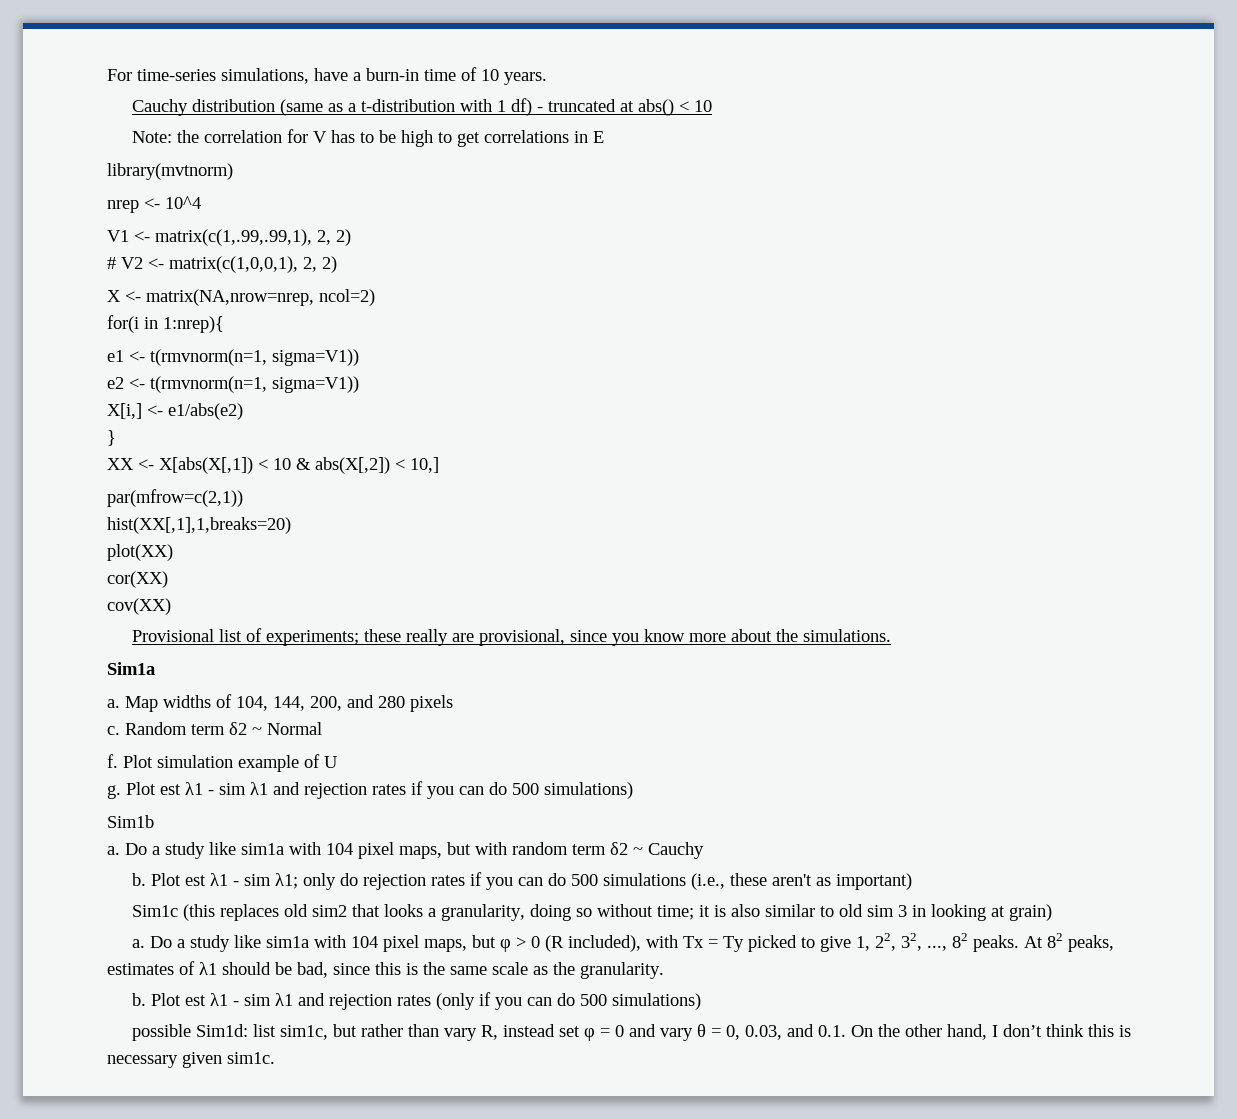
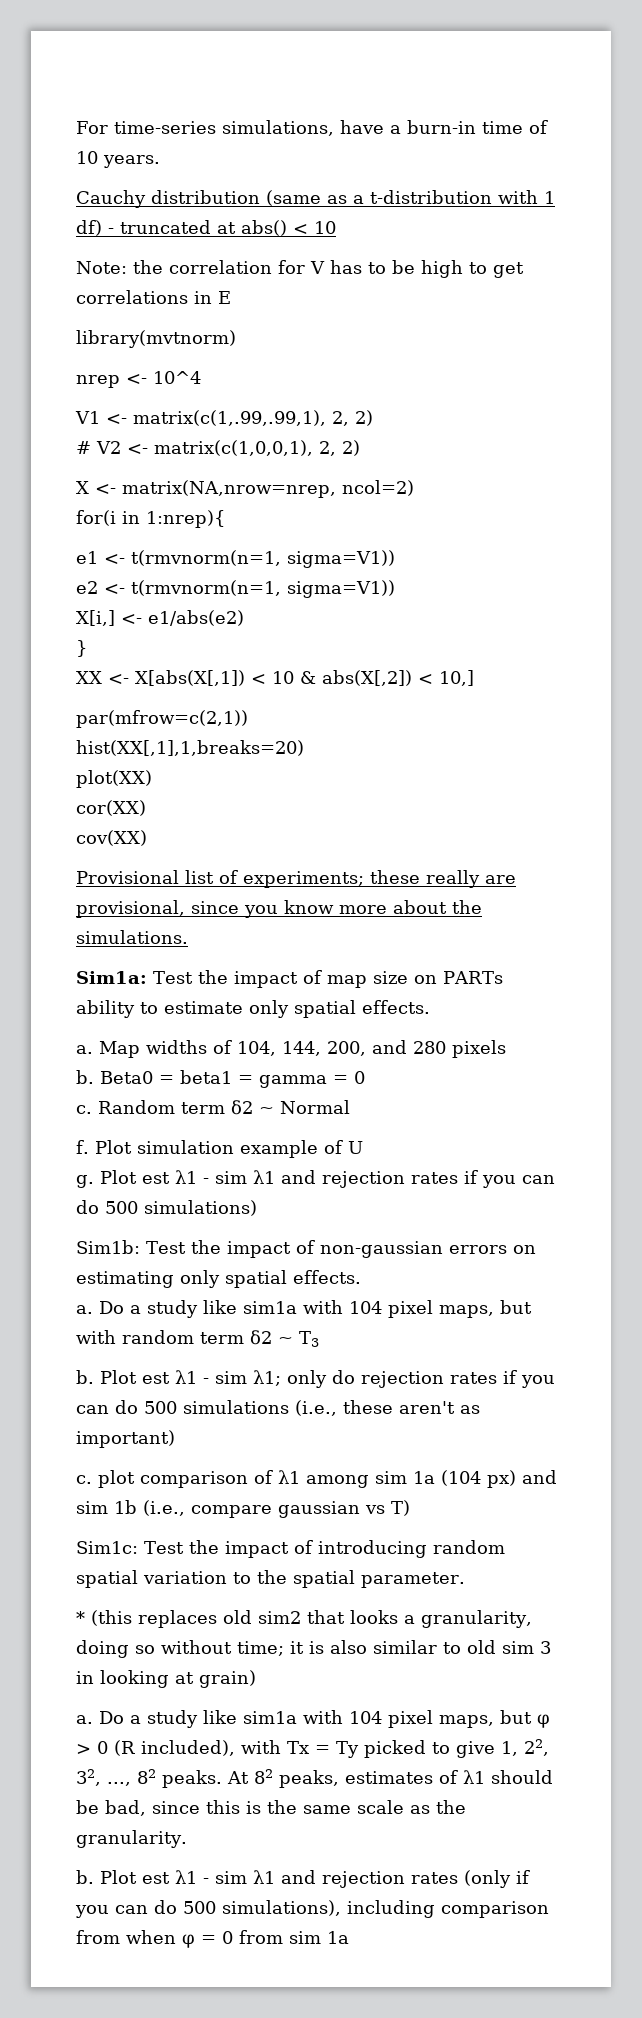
- Sim1a
+ Sim1a: Test the impact of map size on PARTs ability to estimate only spatial effects.
+ b. Beta0 = beta1 = gamma = 0
- Sim1b
+ Sim1b: Test the impact of non-gaussian errors on estimating only spatial effects.
- Do a study like sim1a with 104 pixel maps, but with random term δ2 ~ Cauchy
+ Do a study like sim1a with 104 pixel maps, but with random term δ2 ~ T3
- Sim1c (this replaces old sim2 that looks a granularity, doing so without time; it is also similar to old sim 3 in looking at grain)
+ c. plot comparison of λ1 among sim 1a (104 px) and sim 1b (i.e., compare gaussian vs T)
+ Sim1c: Test the impact of introducing random spatial variation to the spatial parameter.
+ * (this replaces old sim2 that looks a granularity, doing so without time; it is also similar to old sim 3 in looking at grain)
- Plot est λ1 - sim λ1 and rejection rates (only if you can do 500 simulations)
- possible Sim1d: list sim1c, but rather than vary R, instead set φ = 0 and vary θ = 0, 0.03, and 0.1. On the other hand, I don’t think this is necessary given sim1c.
+ Plot est λ1 - sim λ1 and rejection rates (only if you can do 500 simulations), including comparison from when φ = 0 from sim 1a

